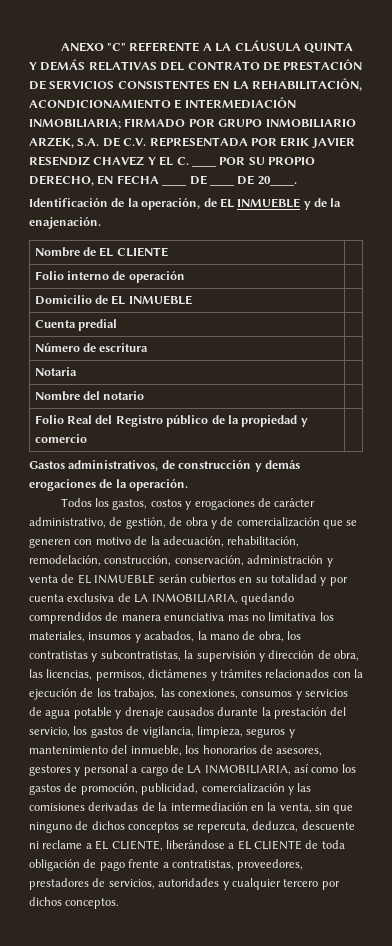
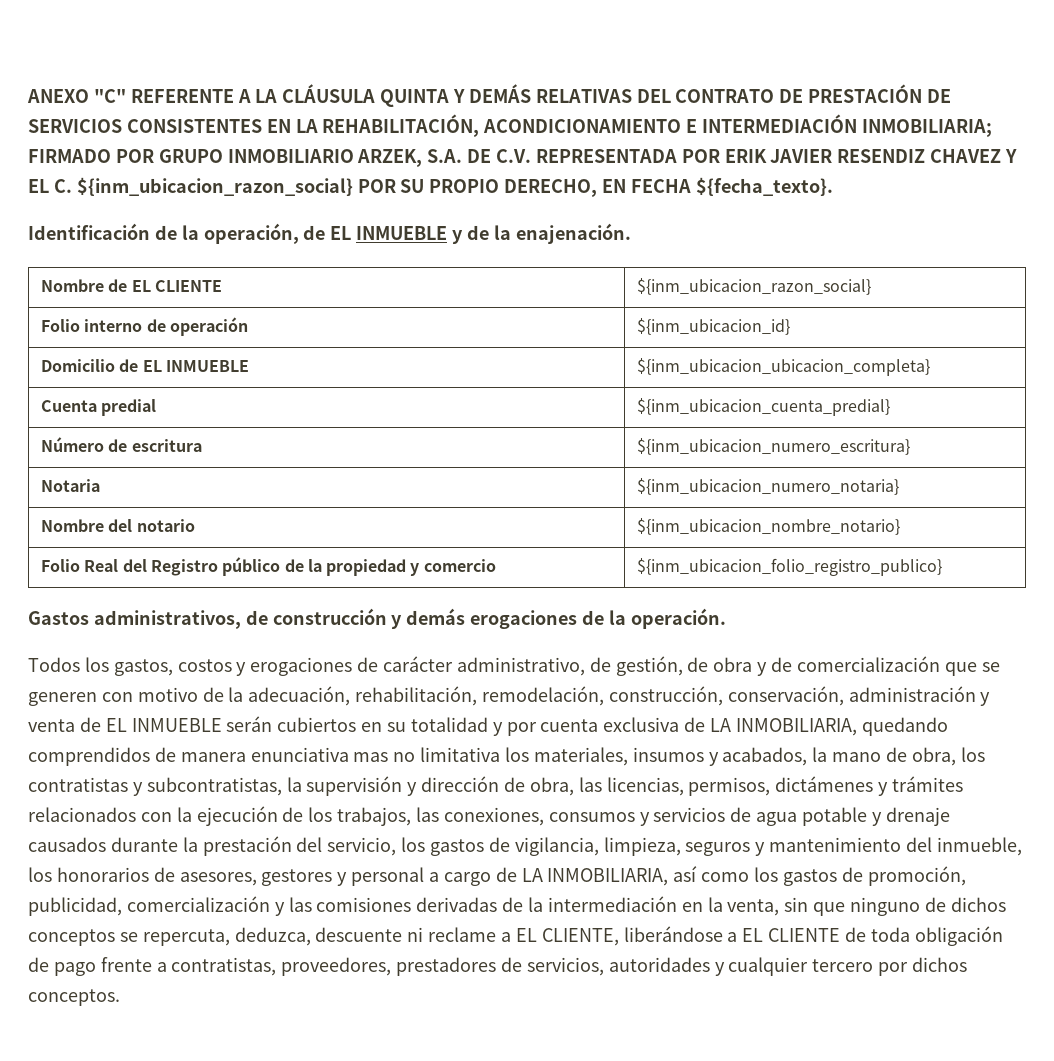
- ANEXO "C" REFERENTE A LA CLÁUSULA QUINTA Y DEMÁS RELATIVAS DEL CONTRATO DE PRESTACIÓN DE SERVICIOS CONSISTENTES EN LA REHABILITACIÓN, ACONDICIONAMIENTO E INTERMEDIACIÓN INMOBILIARIA; FIRMADO POR GRUPO INMOBILIARIO ARZEK, S.A. DE C.V. REPRESENTADA POR ERIK JAVIER RESENDIZ CHAVEZ Y EL C. ____ POR SU PROPIO DERECHO, EN FECHA ____ DE ____ DE 20____.
+ ANEXO "C" REFERENTE A LA CLÁUSULA QUINTA Y DEMÁS RELATIVAS DEL CONTRATO DE PRESTACIÓN DE SERVICIOS CONSISTENTES EN LA REHABILITACIÓN, ACONDICIONAMIENTO E INTERMEDIACIÓN INMOBILIARIA; FIRMADO POR GRUPO INMOBILIARIO ARZEK, S.A. DE C.V. REPRESENTADA POR ERIK JAVIER RESENDIZ CHAVEZ Y EL C. ${inm_ubicacion_razon_social} POR SU PROPIO DERECHO, EN FECHA ${fecha_texto}.
- Nombre de EL CLIENTE |
+ Nombre de EL CLIENTE | ${inm_ubicacion_razon_social}
- Folio interno de operación |
+ Folio interno de operación | ${inm_ubicacion_id}
- Domicilio de EL INMUEBLE |
+ Domicilio de EL INMUEBLE | ${inm_ubicacion_ubicacion_completa}
- Cuenta predial |
+ Cuenta predial | ${inm_ubicacion_cuenta_predial}
- Número de escritura |
+ Número de escritura | ${inm_ubicacion_numero_escritura}
- Notaria |
+ Notaria | ${inm_ubicacion_numero_notaria}
- Nombre del notario |
+ Nombre del notario | ${inm_ubicacion_nombre_notario}
- Folio Real del Registro público de la propiedad y comercio |
+ Folio Real del Registro público de la propiedad y comercio | ${inm_ubicacion_folio_registro_publico}

